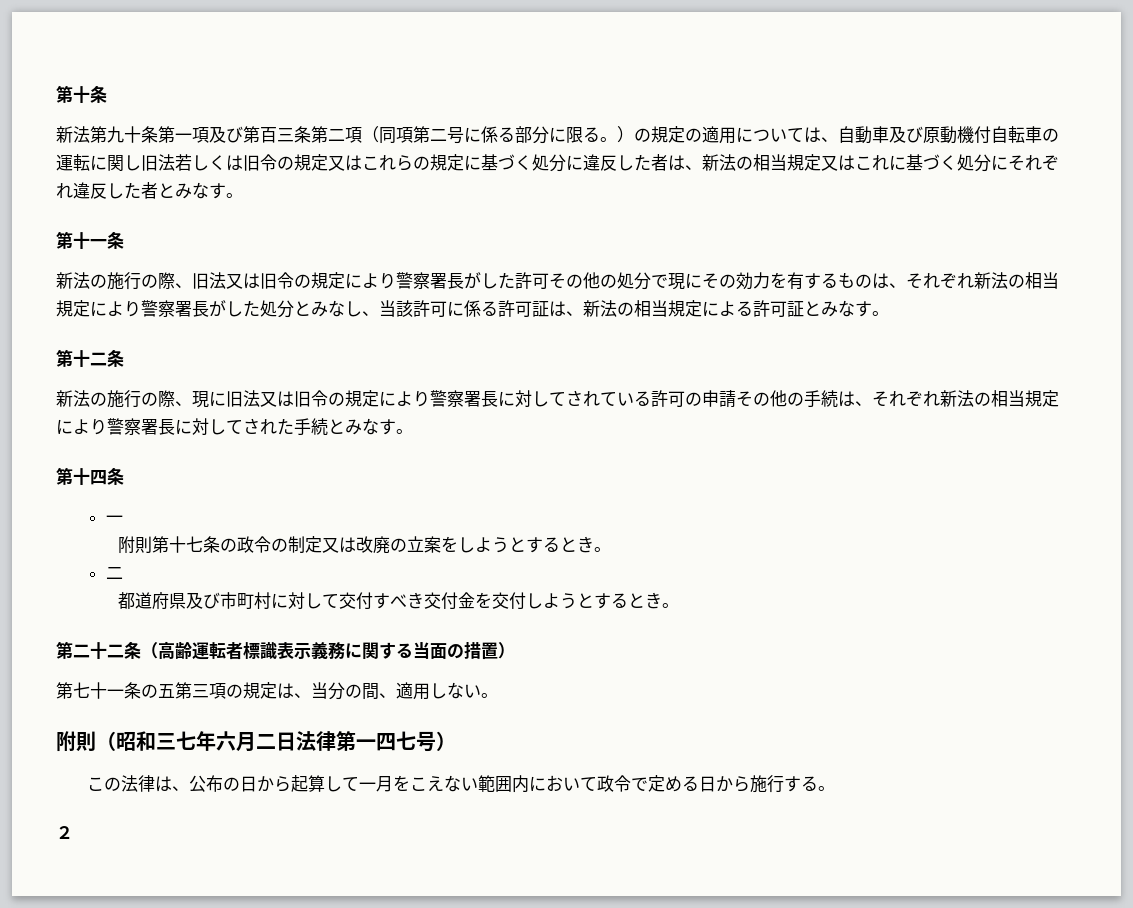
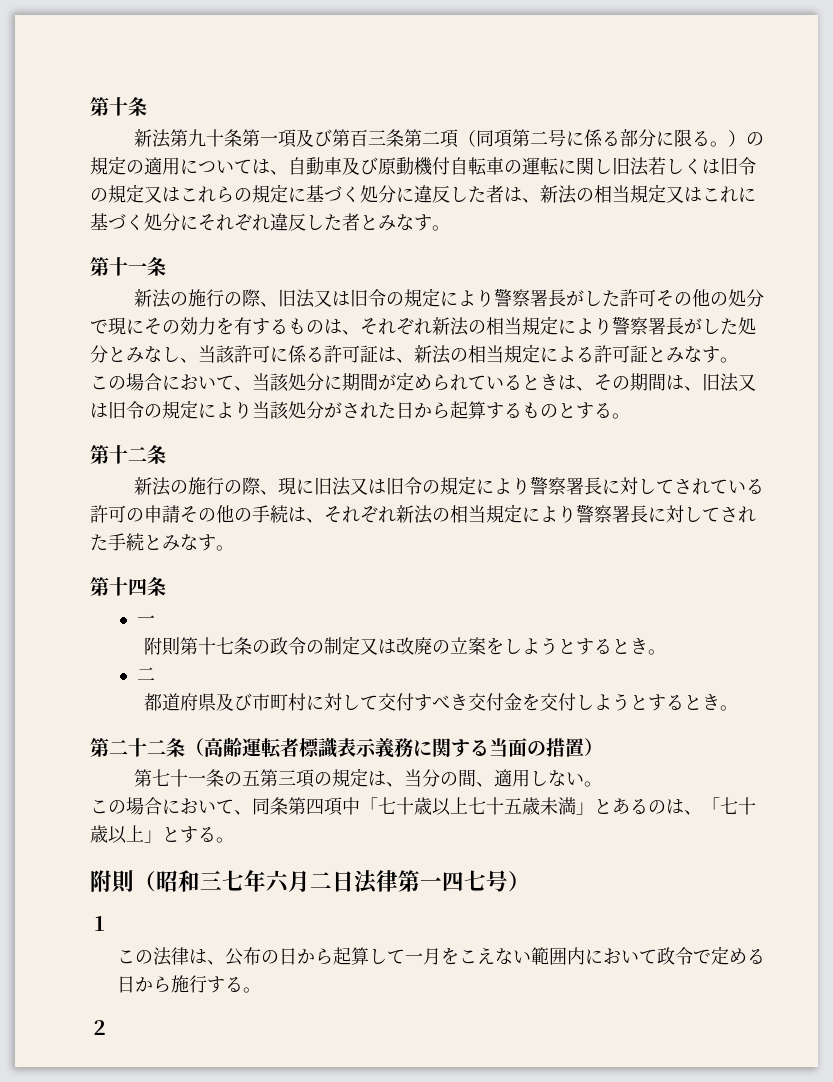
+ この場合において、当該処分に期間が定められているときは、その期間は、旧法又は旧令の規定により当該処分がされた日から起算するものとする。
+ この場合において、同条第四項中「七十歳以上七十五歳未満」とあるのは、「七十歳以上」とする。
+ １

